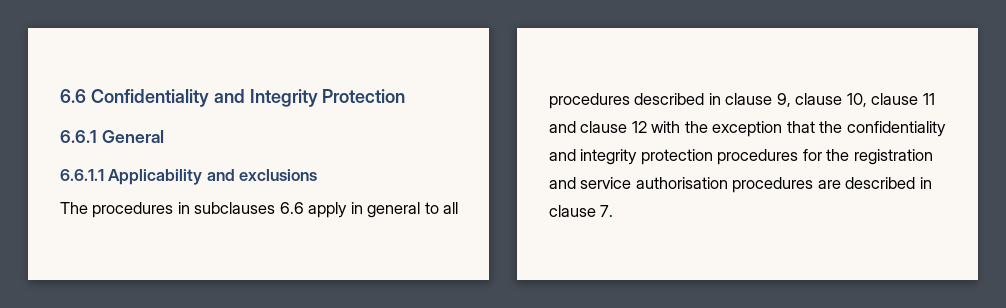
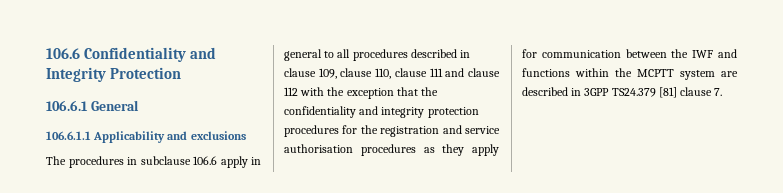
- 6.6 Confidentiality and Integrity Protection
+ 106.6 Confidentiality and Integrity Protection
- 6.6.1 General
+ 106.6.1 General
- 6.6.1.1 Applicability and exclusions
+ 106.6.1.1 Applicability and exclusions
- The procedures in subclauses 6.6 apply in general to all procedures described in clause 9, clause 10, clause 11 and clause 12 with the exception that the confidentiality and integrity protection procedures for the registration and service authorisation procedures are described in clause 7.
+ The procedures in subclause 106.6 apply in general to all procedures described in clause 109, clause 110, clause 111 and clause 112 with the exception that the confidentiality and integrity protection procedures for the registration and service authorisation procedures as they apply for communication between the IWF and functions within the MCPTT system are described in 3GPP TS24.379 [81] clause 7.

